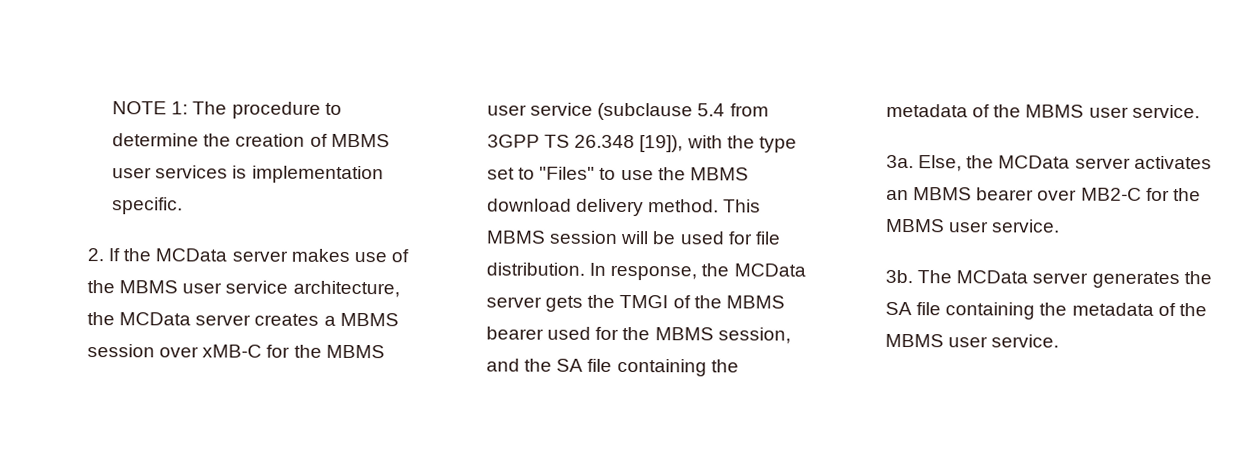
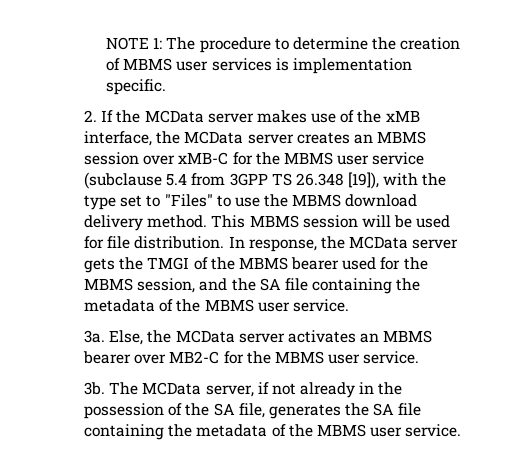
- 2. If the MCData server makes use of the MBMS user service architecture, the MCData server creates a MBMS session over xMB-C for the MBMS user service (subclause 5.4 from 3GPP TS 26.348 [19]), with the type set to "Files" to use the MBMS download delivery method.
+ 2. If the MCData server makes use of the xMB interface, the MCData server creates an MBMS session over xMB-C for the MBMS user service (subclause 5.4 from 3GPP TS 26.348 [19]), with the type set to "Files" to use the MBMS download delivery method.
- The MCData server generates the SA file containing the metadata of the MBMS user service.
+ The MCData server, if not already in the possession of the SA file, generates the SA file containing the metadata of the MBMS user service.

